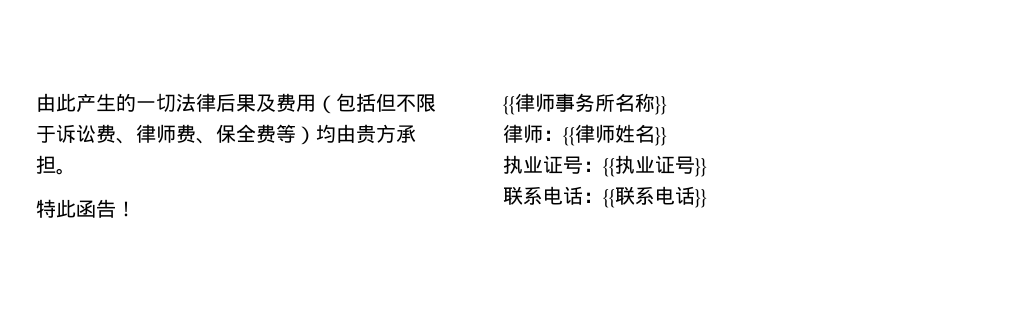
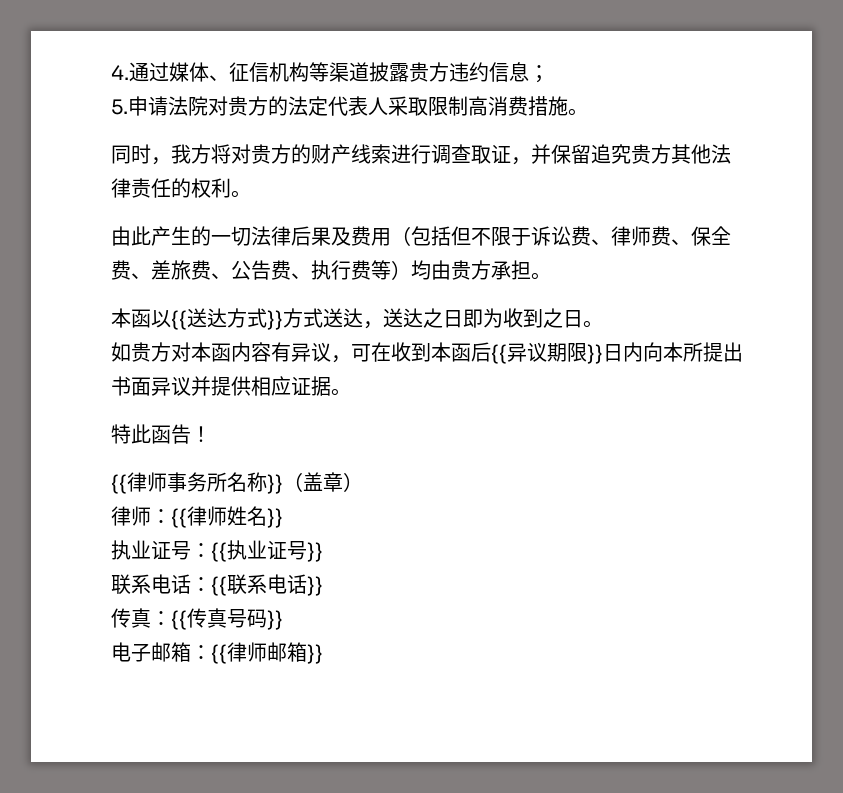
+ 4.通过媒体、征信机构等渠道披露贵方违约信息；
+ 5.申请法院对贵方的法定代表人采取限制高消费措施。
+ 同时，我方将对贵方的财产线索进行调查取证，并保留追究贵方其他法律责任的权利。
- 由此产生的一切法律后果及费用（包括但不限于诉讼费、律师费、保全费等）均由贵方承担。
+ 由此产生的一切法律后果及费用（包括但不限于诉讼费、律师费、保全费、差旅费、公告费、执行费等）均由贵方承担。
+ 本函以{{送达方式}}方式送达，送达之日即为收到之日。
+ 如贵方对本函内容有异议，可在收到本函后{{异议期限}}日内向本所提出书面异议并提供相应证据。
- {{律师事务所名称}}
+ {{律师事务所名称}}（盖章）
+ 传真：{{传真号码}}
+ 电子邮箱：{{律师邮箱}}

